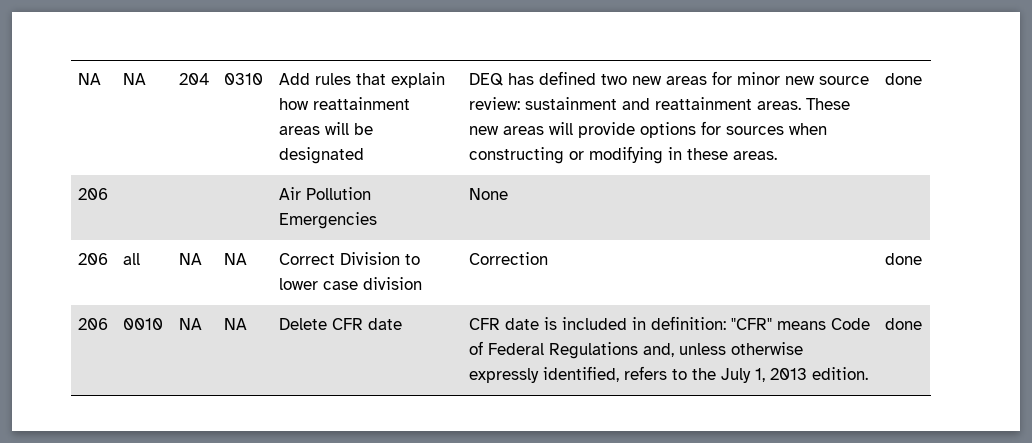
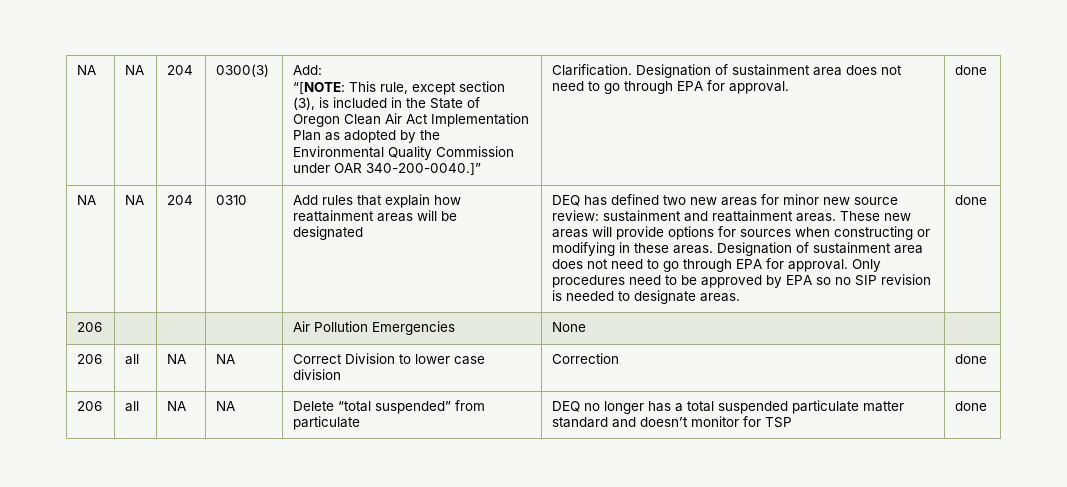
+ NA | NA | 204 | 0300(3) | Add:
+ “[NOTE: This rule, except section (3), is included in the State of Oregon Clean Air Act Implementation Plan as adopted by the Environmental Quality Commission under OAR 340-200-0040.]” | Clarification. Designation of sustainment area does not need to go through EPA for approval. | done
+ Designation of sustainment area does not need to go through EPA for approval. Only procedures need to be approved by EPA so no SIP revision is needed to designate areas.
- 206 | 0010 | NA | NA | Delete CFR date | CFR date is included in definition: "CFR" means Code of Federal Regulations and, unless otherwise expressly identified, refers to the July 1, 2013 edition. | done
+ 206 | all | NA | NA | Delete “total suspended” from particulate | DEQ no longer has a total suspended particulate matter standard and doesn’t monitor for TSP | done

